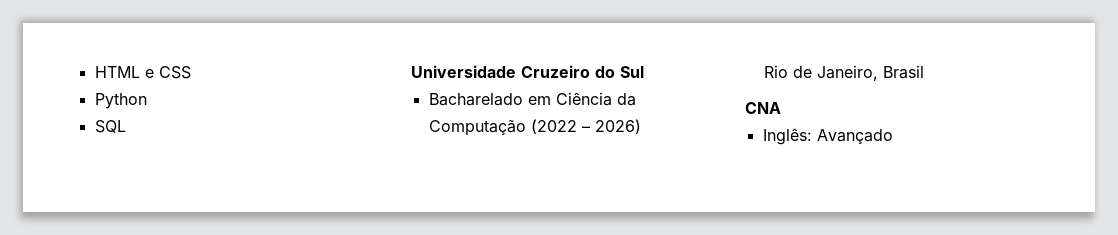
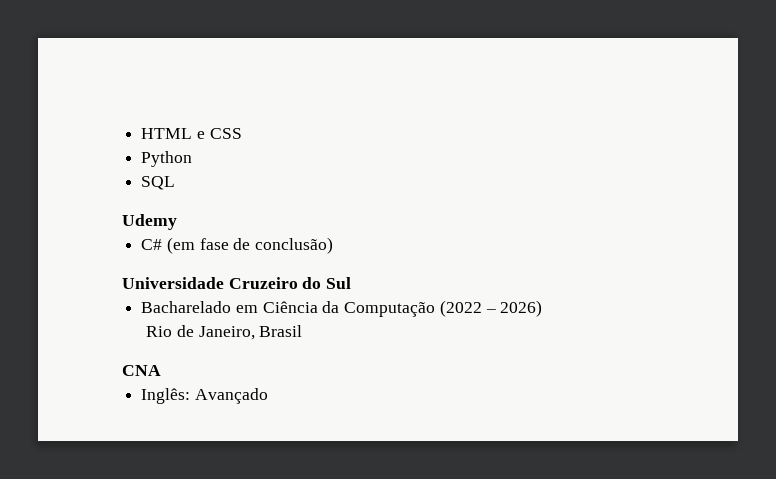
+ Udemy
+ C# (em fase de conclusão)

